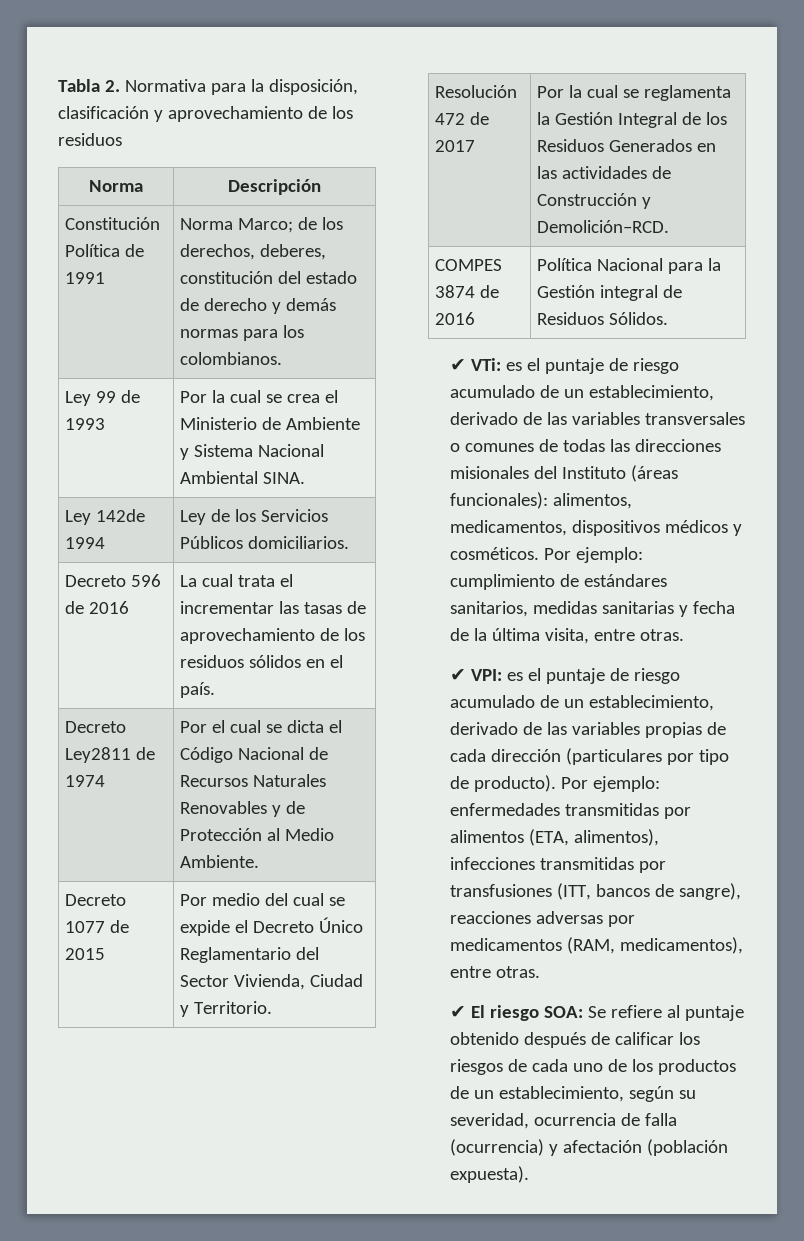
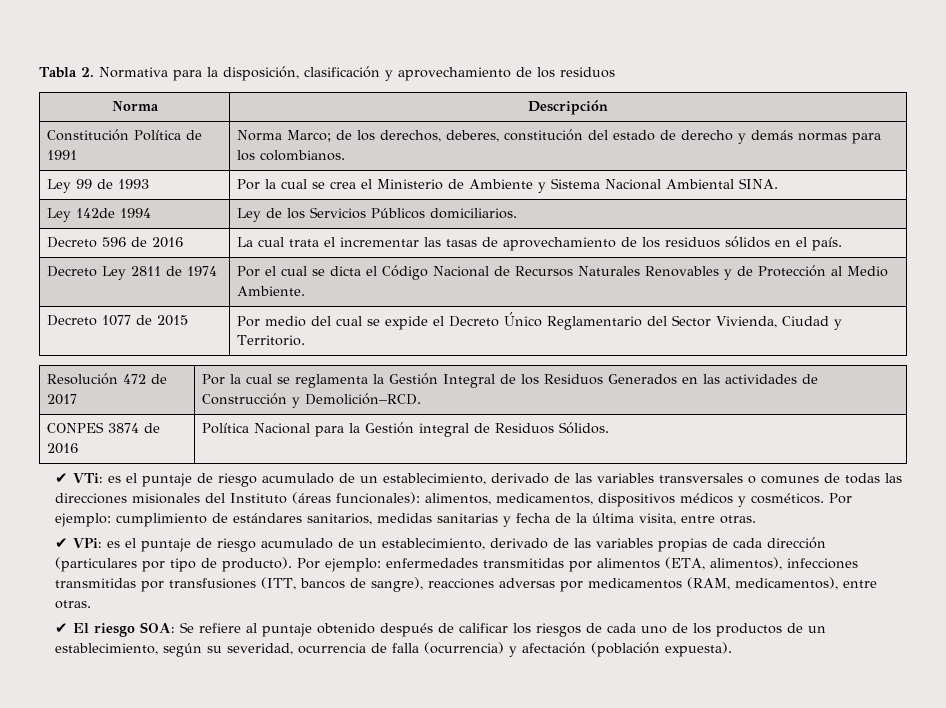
- Decreto Ley2811 de 1974 | Por el cual se dicta el Código Nacional de Recursos Naturales Renovables y de Protección al Medio Ambiente.
+ Decreto Ley 2811 de 1974 | Por el cual se dicta el Código Nacional de Recursos Naturales Renovables y de Protección al Medio Ambiente.
- COMPES 3874 de 2016 | Política Nacional para la Gestión integral de Residuos Sólidos.
+ CONPES 3874 de 2016 | Política Nacional para la Gestión integral de Residuos Sólidos.
- ✔ VPI: es el puntaje de riesgo acumulado de un establecimiento, derivado de las variables propias de cada dirección (particulares por tipo de producto).
+ ✔ VPi: es el puntaje de riesgo acumulado de un establecimiento, derivado de las variables propias de cada dirección (particulares por tipo de producto).

